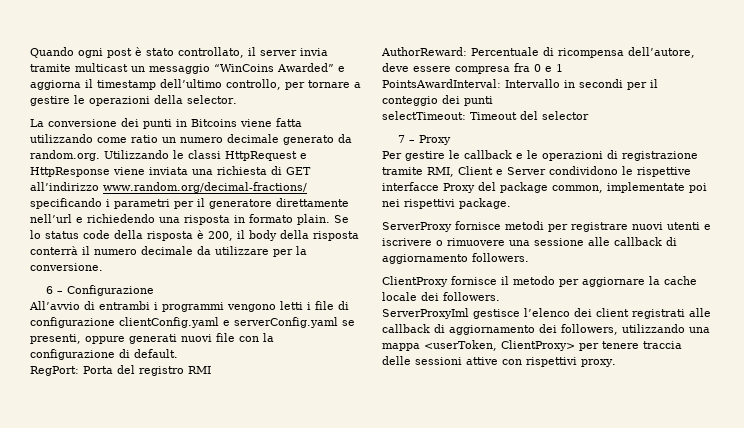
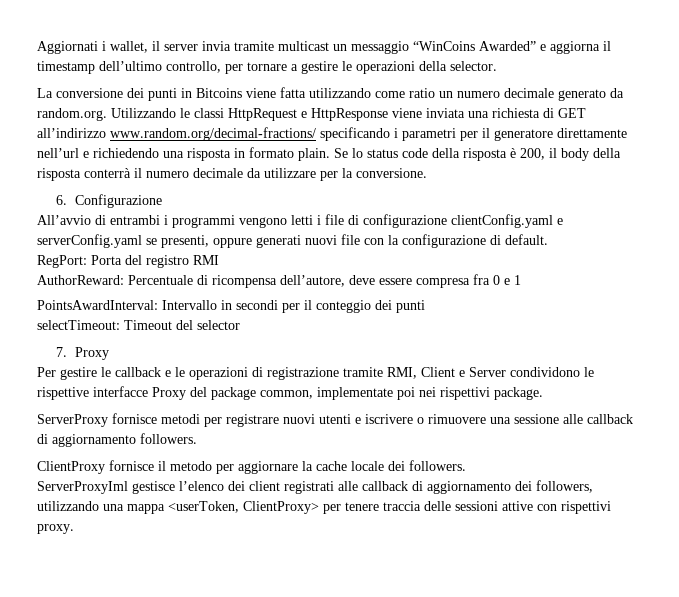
- Quando ogni post è stato controllato, il server invia tramite multicast un messaggio “WinCoins Awarded” e aggiorna il timestamp dell’ultimo controllo, per tornare a gestire le operazioni della selector.
+ Aggiornati i wallet, il server invia tramite multicast un messaggio “WinCoins Awarded” e aggiorna il timestamp dell’ultimo controllo, per tornare a gestire le operazioni della selector.
- 6 – Configurazione
+ 6. Configurazione
- 7 – Proxy
+ 7. Proxy

